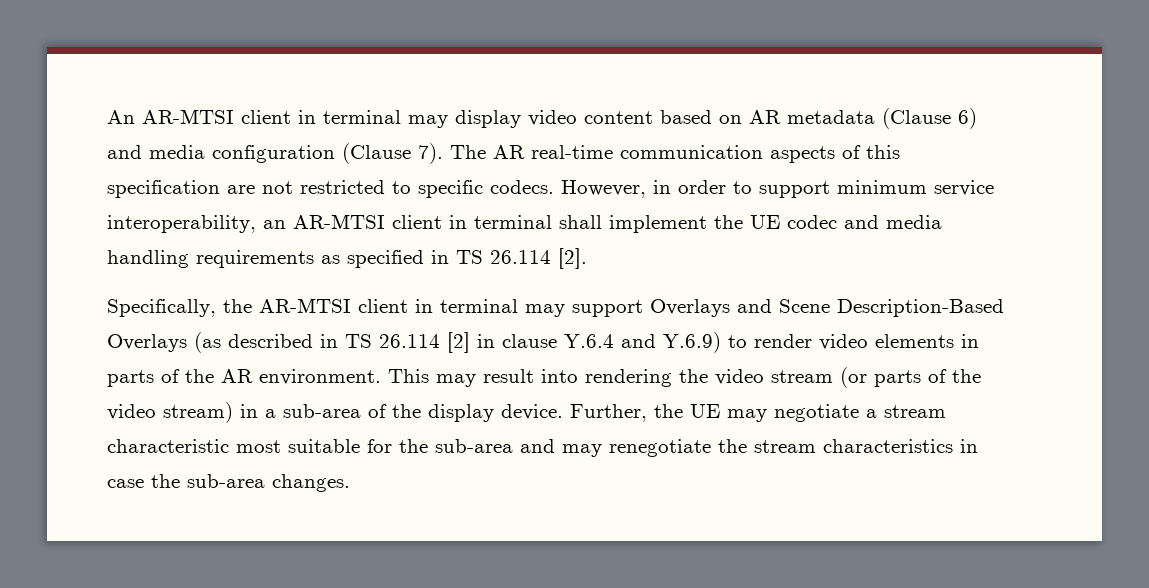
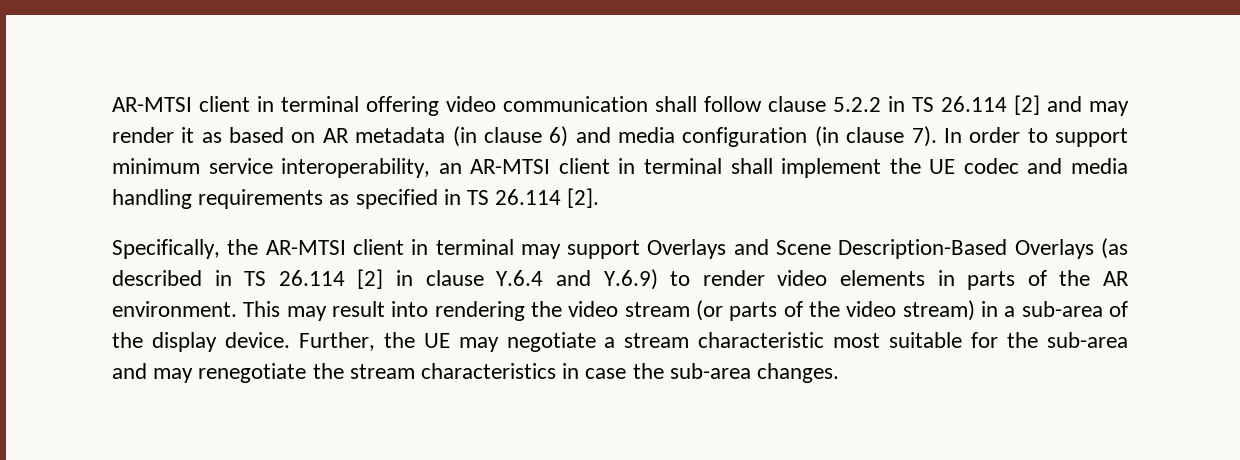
- An AR-MTSI client in terminal may display video content based on AR metadata (Clause 6) and media configuration (Clause 7). The AR real-time communication aspects of this specification are not restricted to specific codecs. However, in order to support minimum service interoperability, an AR-MTSI client in terminal shall implement the UE codec and media handling requirements as specified in TS 26.114 [2].
+ AR-MTSI client in terminal offering video communication shall follow clause 5.2.2 in TS 26.114 [2] and may render it as based on AR metadata (in clause 6) and media configuration (in clause 7). In order to support minimum service interoperability, an AR-MTSI client in terminal shall implement the UE codec and media handling requirements as specified in TS 26.114 [2].

